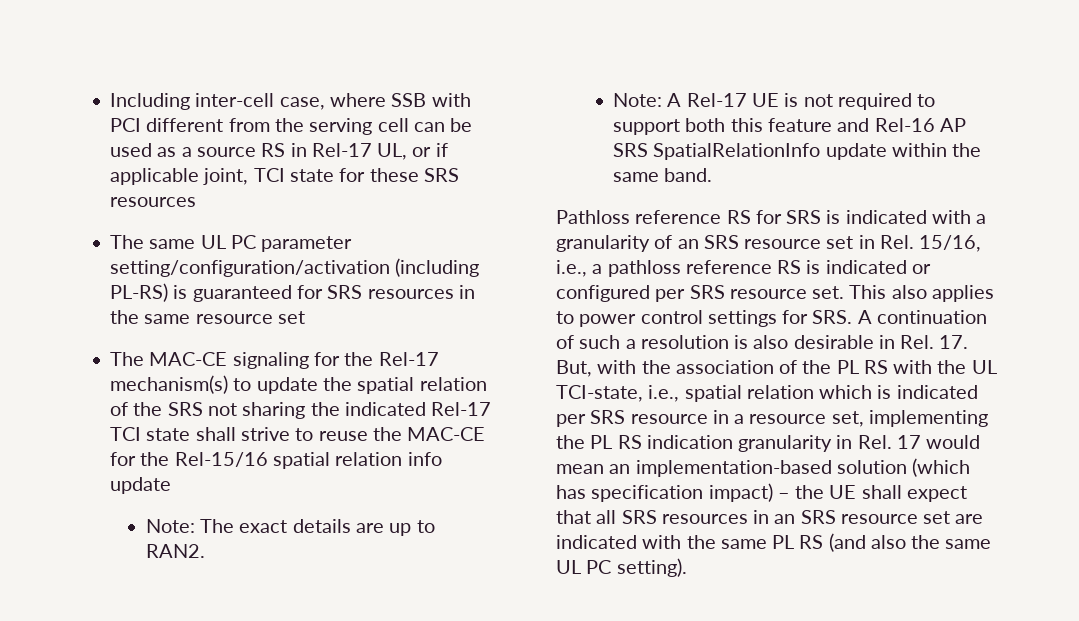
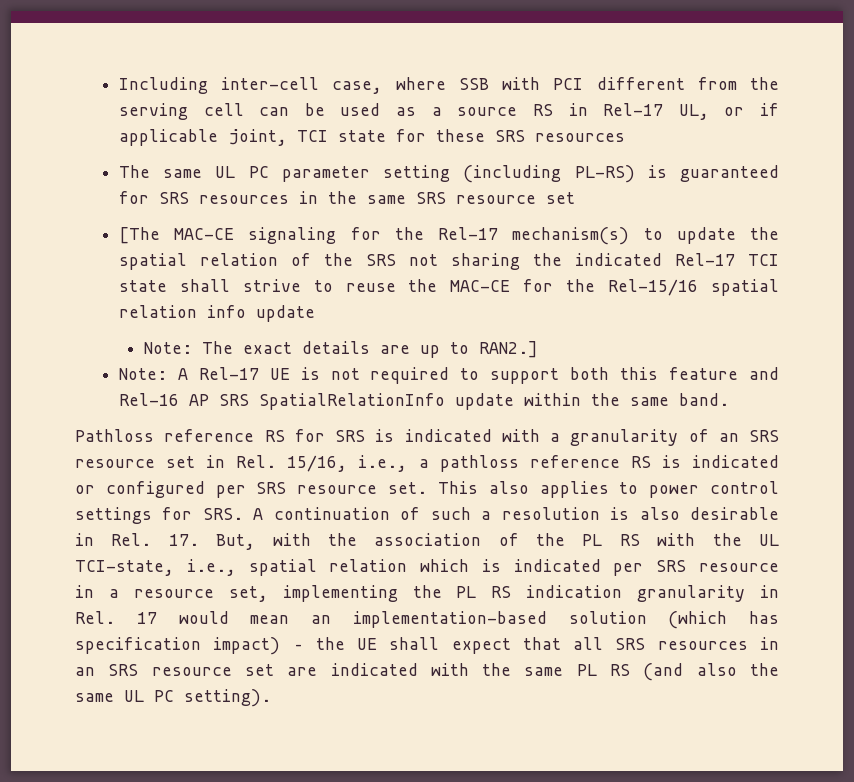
- The same UL PC parameter setting/configuration/activation (including PL-RS) is guaranteed for SRS resources in the same resource set
+ The same UL PC parameter setting (including PL-RS) is guaranteed for SRS resources in the same SRS resource set
- The MAC-CE signaling for the Rel-17 mechanism(s) to update the spatial relation of the SRS not sharing the indicated Rel-17 TCI state shall strive to reuse the MAC-CE for the Rel-15/16 spatial relation info update
+ [The MAC-CE signaling for the Rel-17 mechanism(s) to update the spatial relation of the SRS not sharing the indicated Rel-17 TCI state shall strive to reuse the MAC-CE for the Rel-15/16 spatial relation info update
- Note: The exact details are up to RAN2.
+ Note: The exact details are up to RAN2.]

